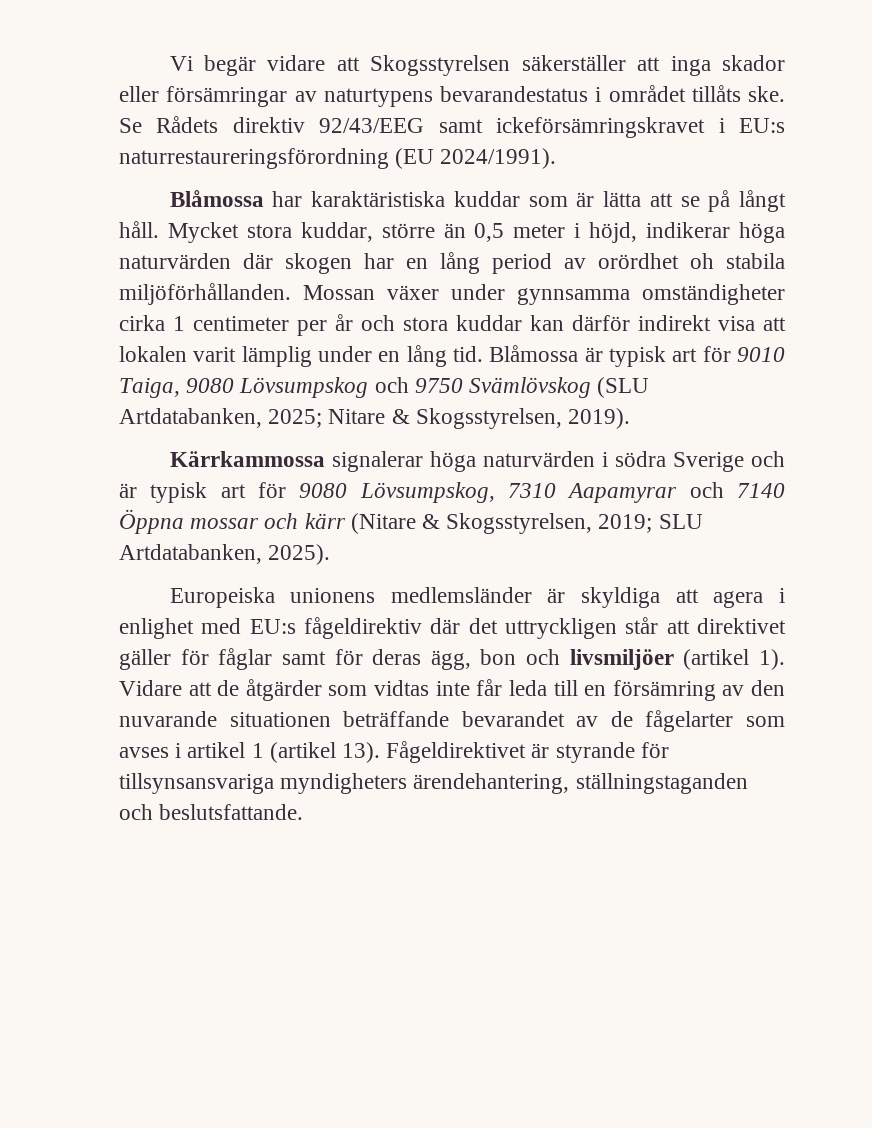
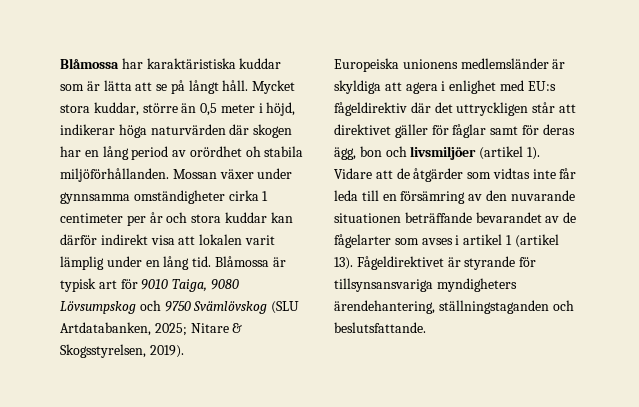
- Vi begär vidare att Skogsstyrelsen säkerställer att inga skador eller försämringar av naturtypens bevarandestatus i området tillåts ske. Se Rådets direktiv 92/43/EEG samt ickeförsämringskravet i EU:s naturrestaureringsförordning (EU 2024/1991).
- Kärrkammossa signalerar höga naturvärden i södra Sverige och är typisk art för 9080 Lövsumpskog, 7310 Aapamyrar och 7140 Öppna mossar och kärr (Nitare & Skogsstyrelsen, 2019; SLU Artdatabanken, 2025).

